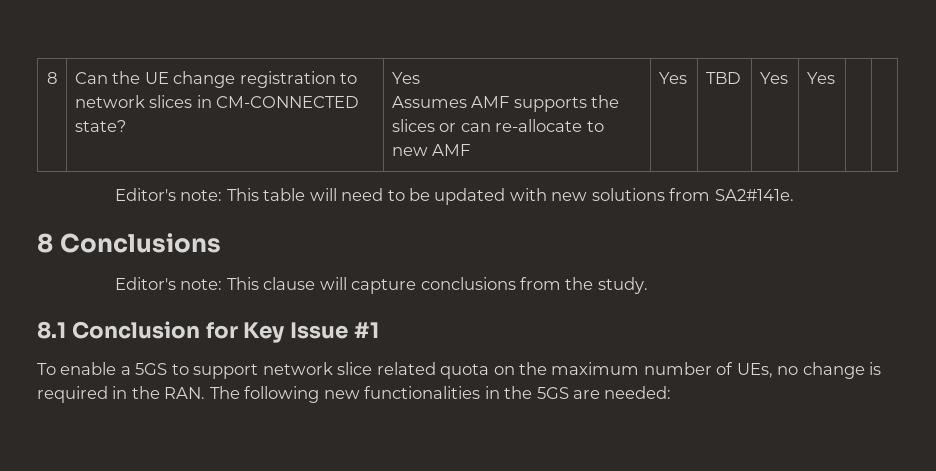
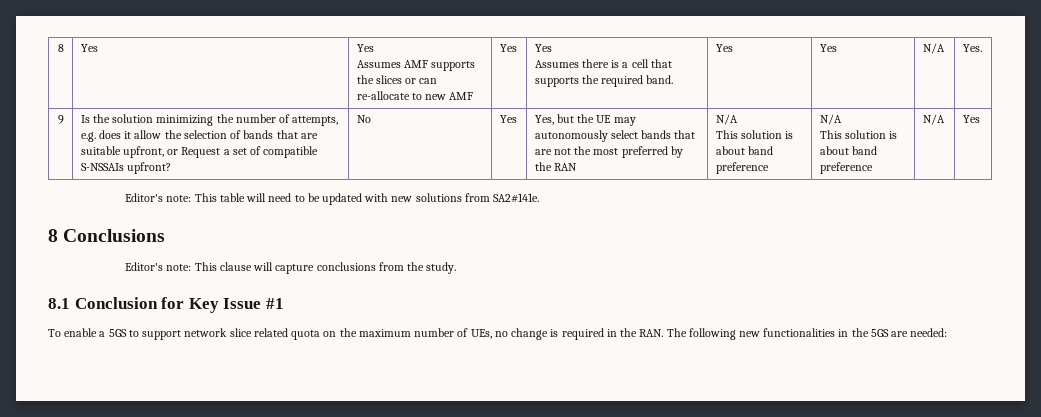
- 8 | Can the UE change registration to network slices in CM-CONNECTED state? | Yes
- Assumes AMF supports the slices or can re-allocate to new AMF | Yes | TBD | Yes | Yes | |
+ 8 | Yes | Yes
+ Assumes AMF supports the slices or can re-allocate to new AMF | Yes | Yes
+ Assumes there is a cell that supports the required band. | Yes | Yes | N/A | Yes.
+ 9 | Is the solution minimizing the number of attempts, e.g. does it allow the selection of bands that are suitable upfront, or Request a set of compatible S-NSSAIs upfront? | No | Yes | Yes, but the UE may autonomously select bands that are not the most preferred by the RAN | N/A
+ This solution is about band preference | N/A
+ This solution is about band preference | N/A | Yes

